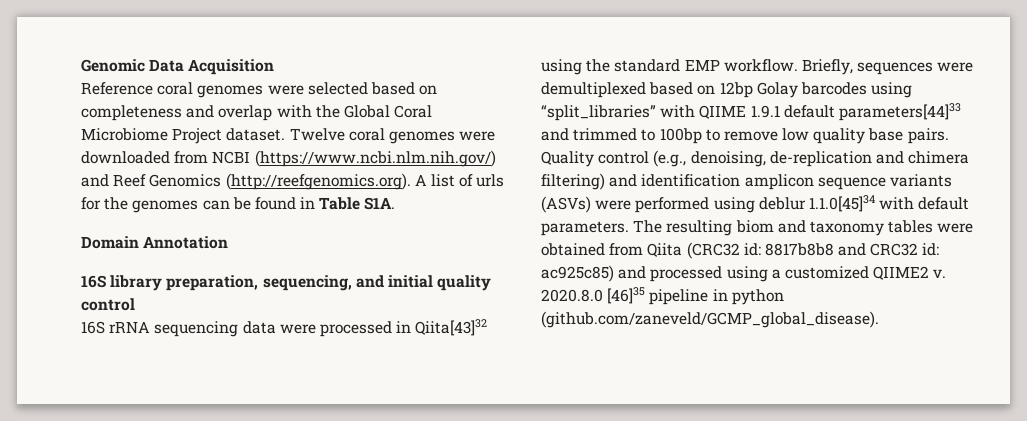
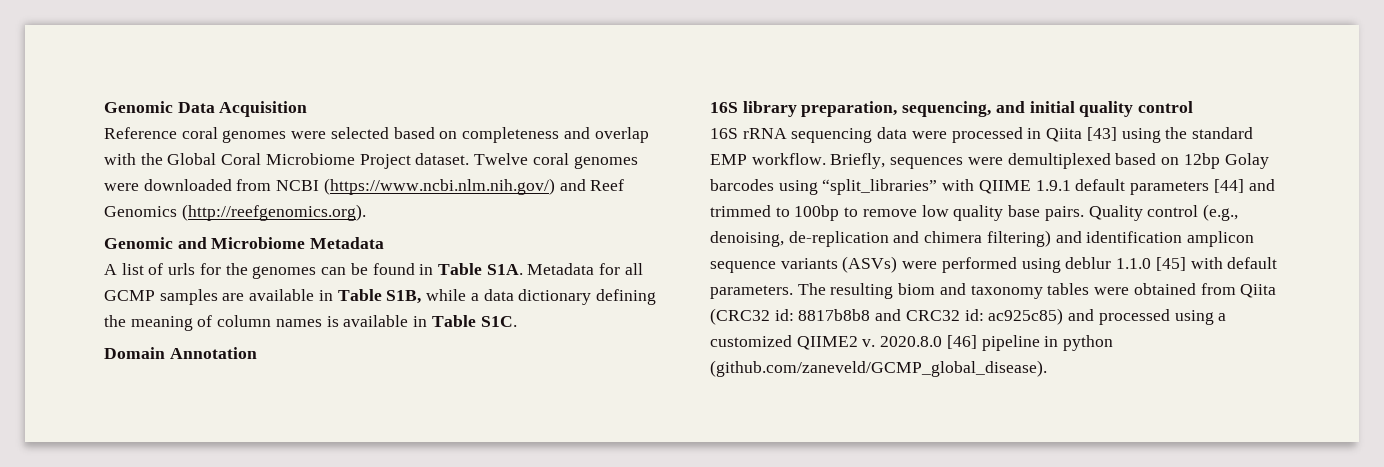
- Twelve coral genomes were downloaded from NCBI (https://www.ncbi.nlm.nih.gov/) and Reef Genomics (http://reefgenomics.org). A list of urls for the genomes can be found in Table S1A.
+ Twelve coral genomes were downloaded from NCBI (https://www.ncbi.nlm.nih.gov/) and Reef Genomics (http://reefgenomics.org).
+ Genomic and Microbiome Metadata
+ A list of urls for the genomes can be found in Table S1A. Metadata for all GCMP samples are available in Table S1B, while a data dictionary defining the meaning of column names is available in Table S1C.
- 16S rRNA sequencing data were processed in Qiita[43]32 using the standard EMP workflow.
+ 16S rRNA sequencing data were processed in Qiita [43] using the standard EMP workflow.
- Briefly, sequences were demultiplexed based on 12bp Golay barcodes using “split_libraries” with QIIME 1.9.1 default parameters[44]33 and trimmed to 100bp to remove low quality base pairs.
+ Briefly, sequences were demultiplexed based on 12bp Golay barcodes using “split_libraries” with QIIME 1.9.1 default parameters [44] and trimmed to 100bp to remove low quality base pairs.
- Quality control (e.g., denoising, de-replication and chimera filtering) and identification amplicon sequence variants (ASVs) were performed using deblur 1.1.0[45]34 with default parameters.
+ Quality control (e.g., denoising, de-replication and chimera filtering) and identification amplicon sequence variants (ASVs) were performed using deblur 1.1.0 [45] with default parameters.
- 2020.8.0 [46]35 pipeline in python (github.com/zaneveld/GCMP_global_disease).
+ 2020.8.0 [46] pipeline in python (github.com/zaneveld/GCMP_global_disease).

